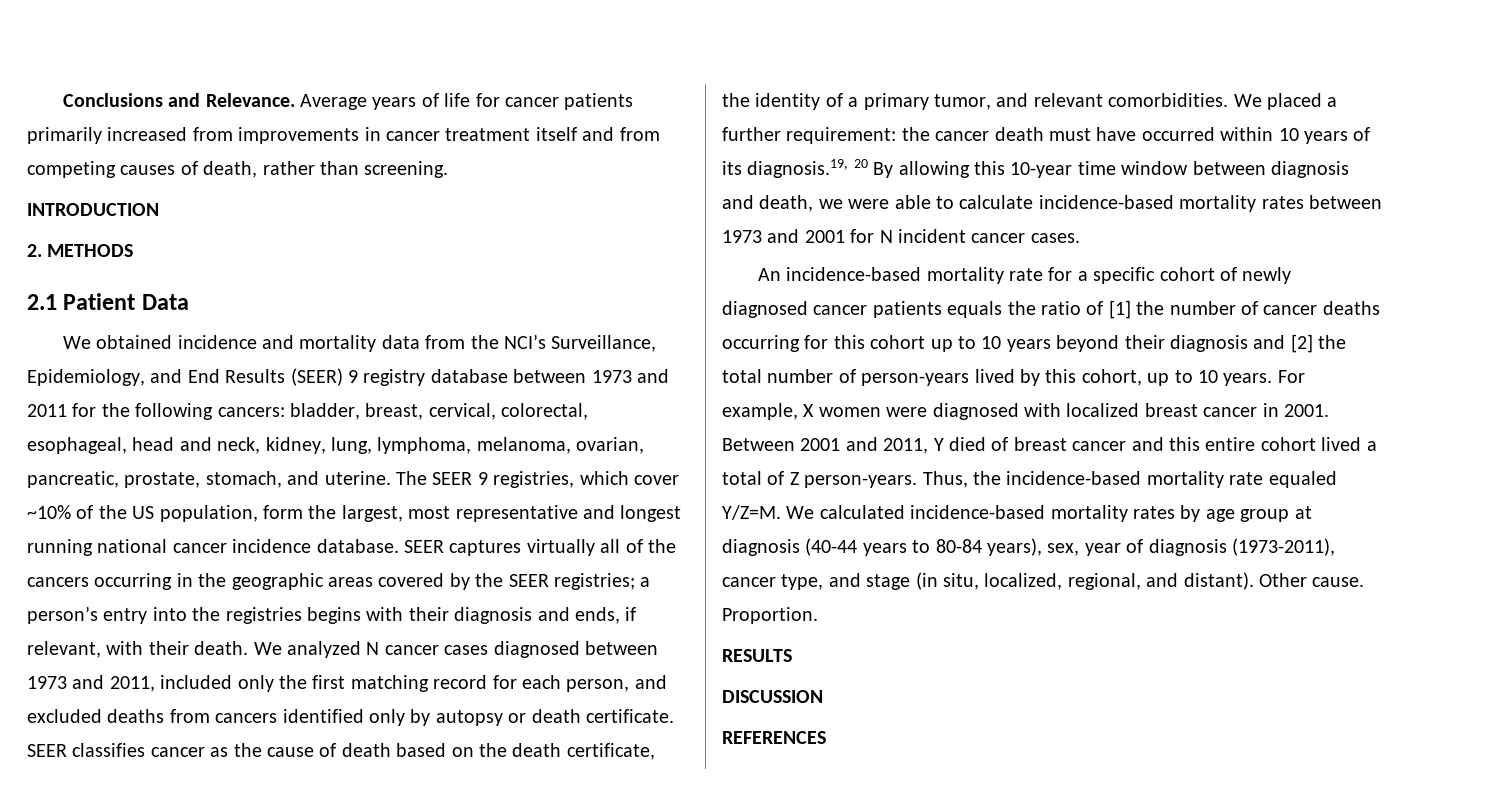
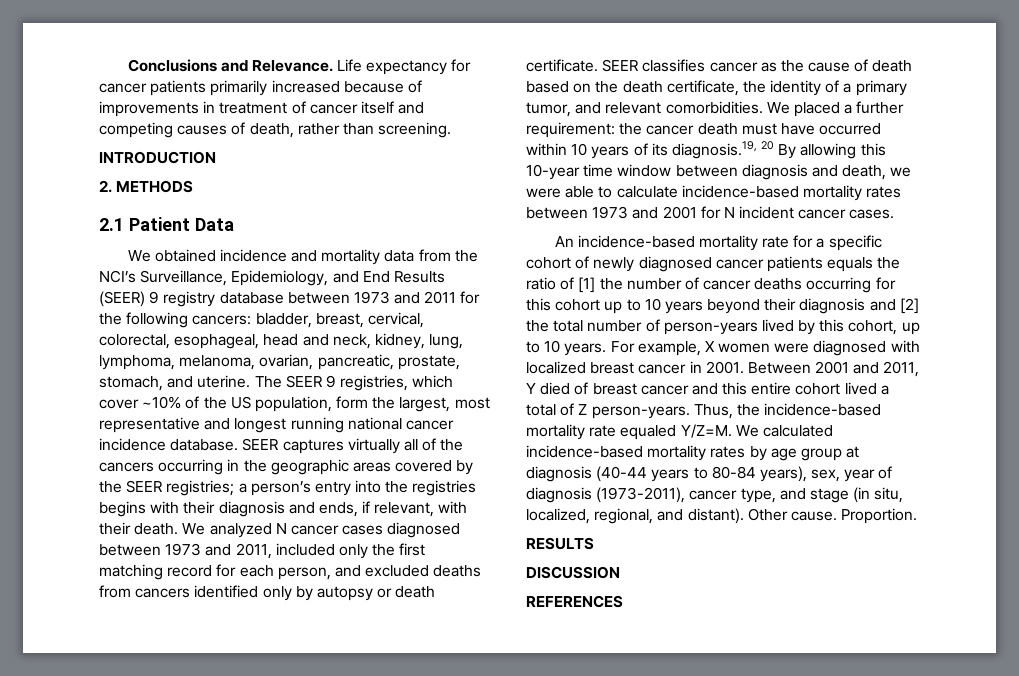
- Average years of life for cancer patients primarily increased from improvements in cancer treatment itself and from competing causes of death, rather than screening.
+ Life expectancy for cancer patients primarily increased because of improvements in treatment of cancer itself and competing causes of death, rather than screening.

